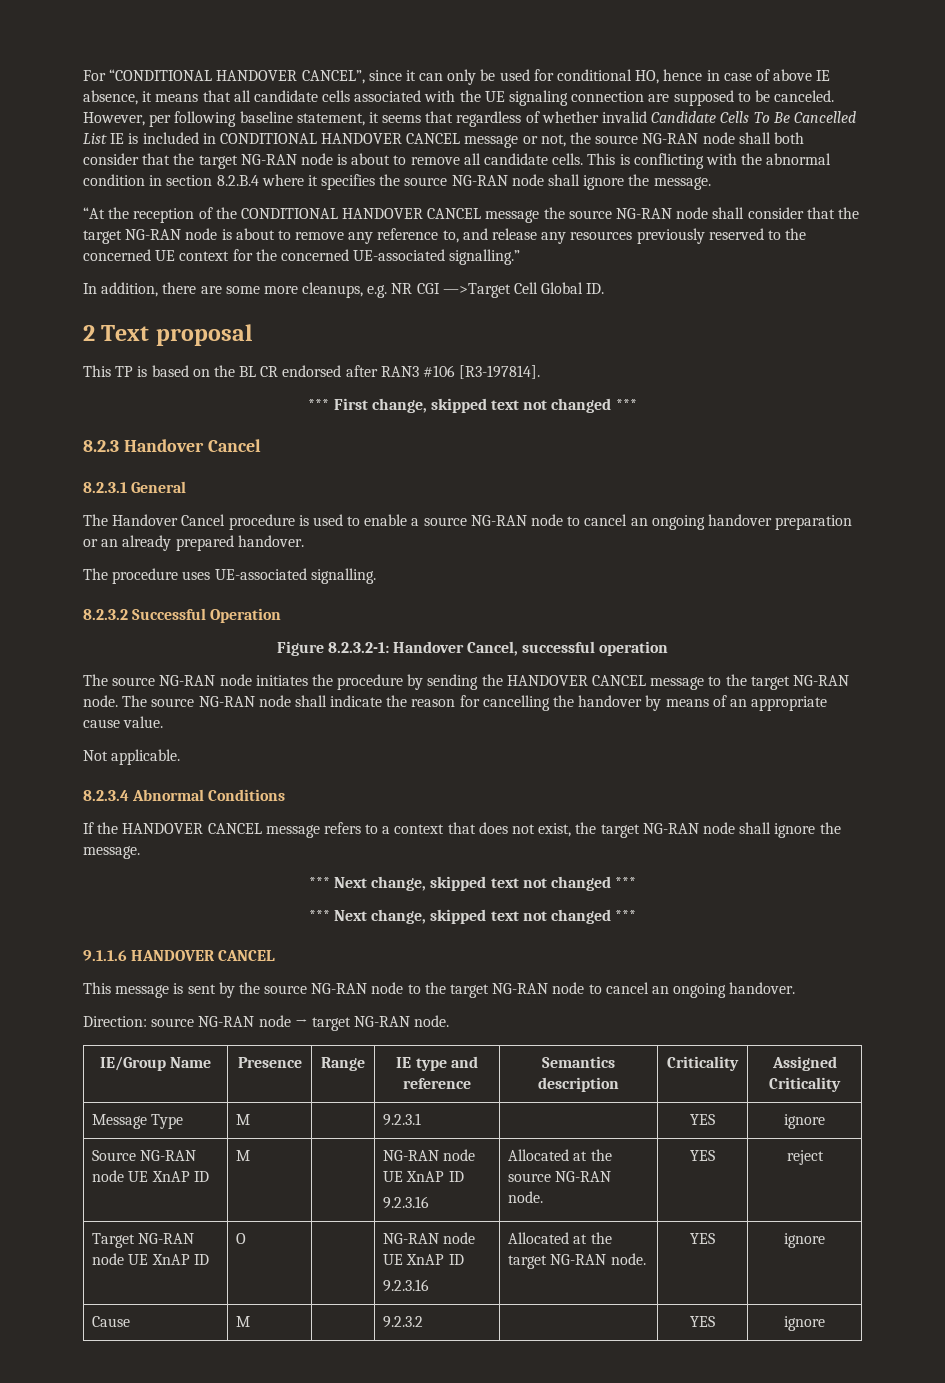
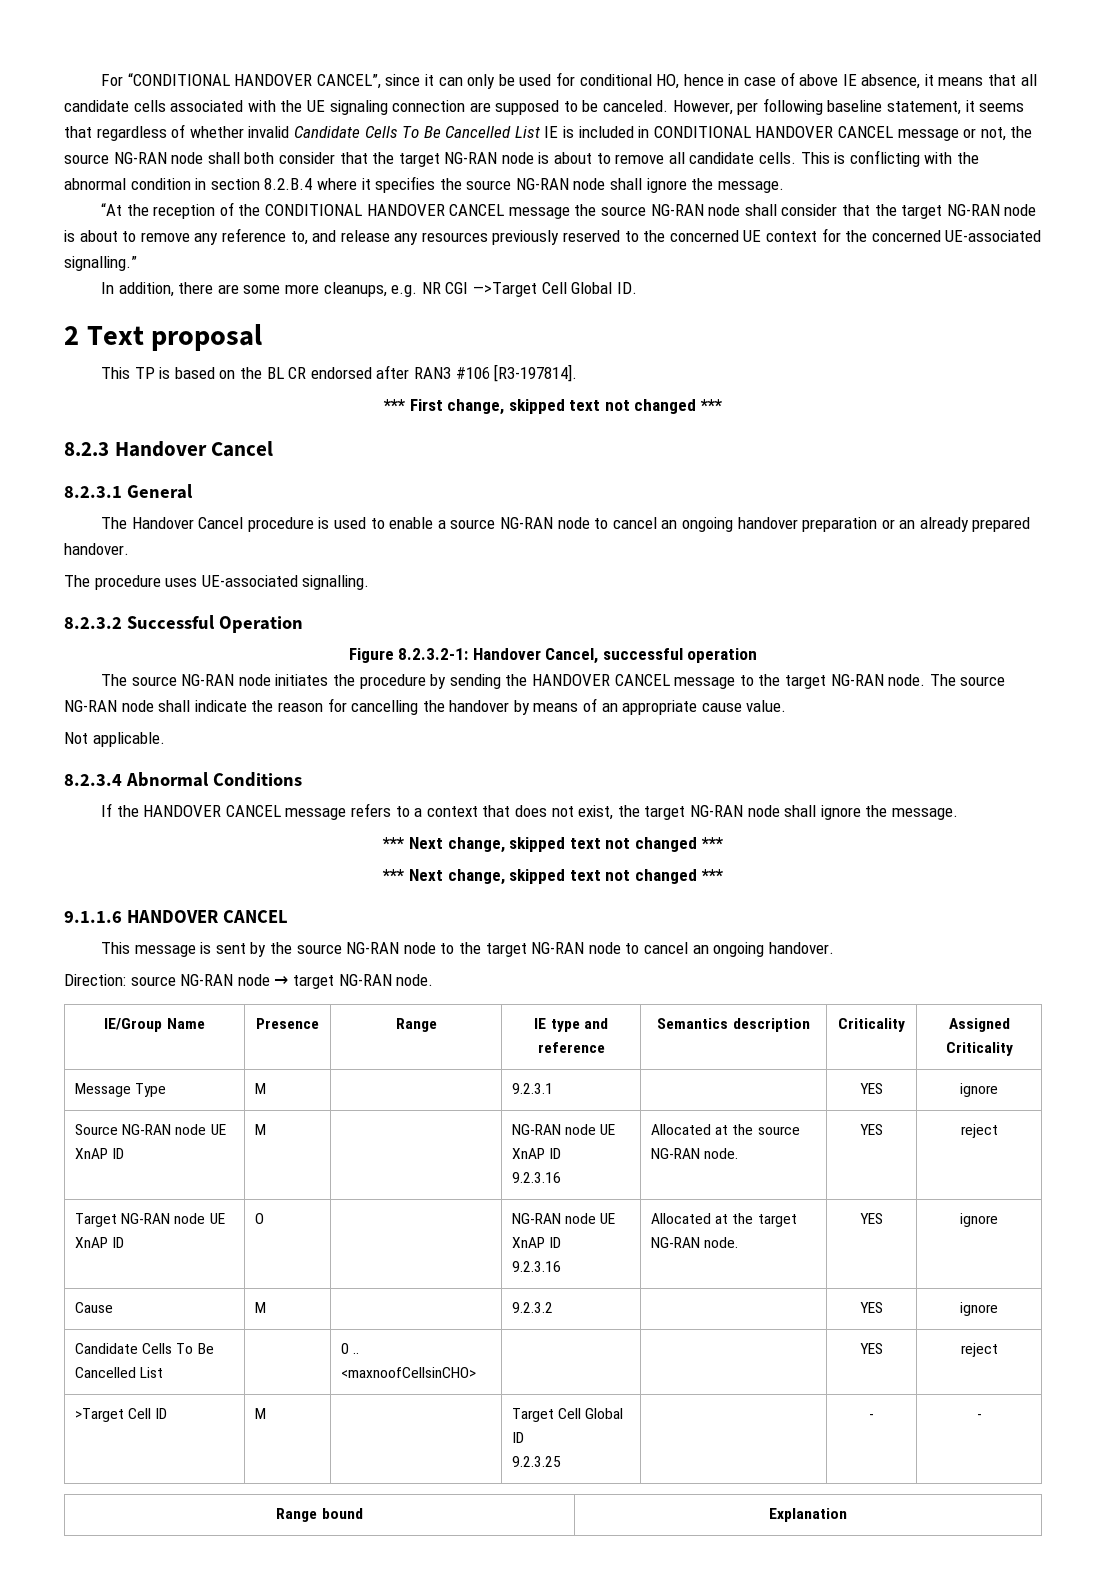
+ Candidate Cells To Be Cancelled List | | 0 .. <maxnoofCellsinCHO> | | | YES | reject
+ >Target Cell ID | M | | Target Cell Global ID
+ 9.2.3.25 | | - | -
+ Range bound | Explanation

